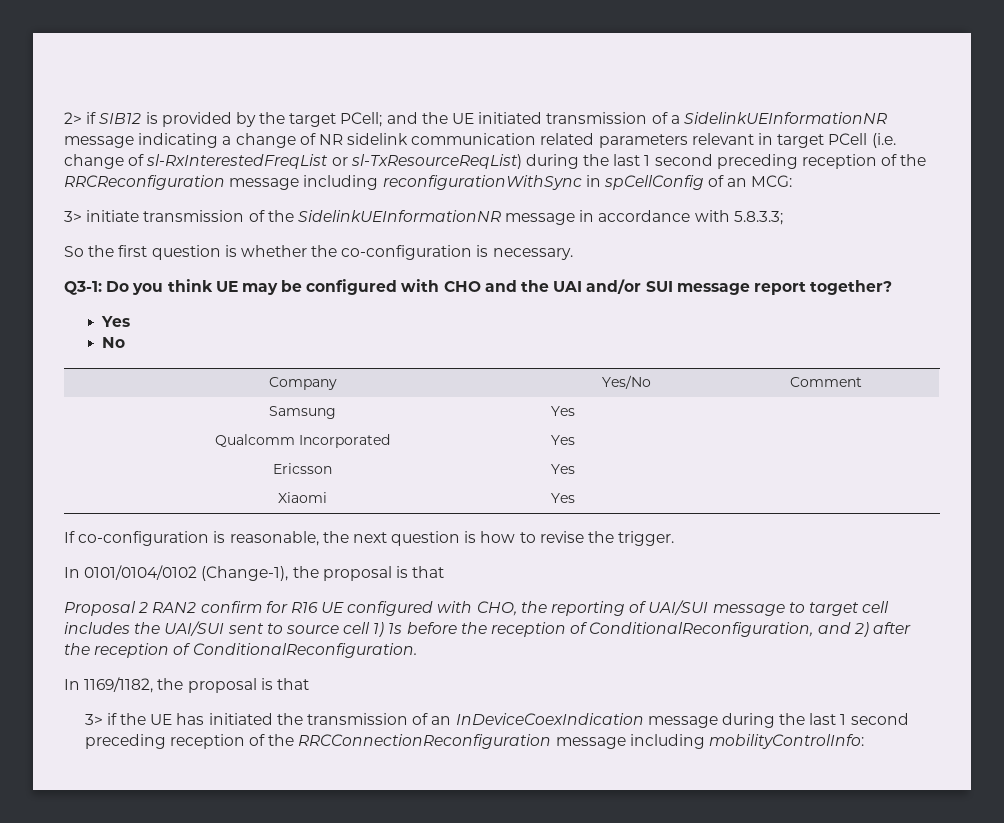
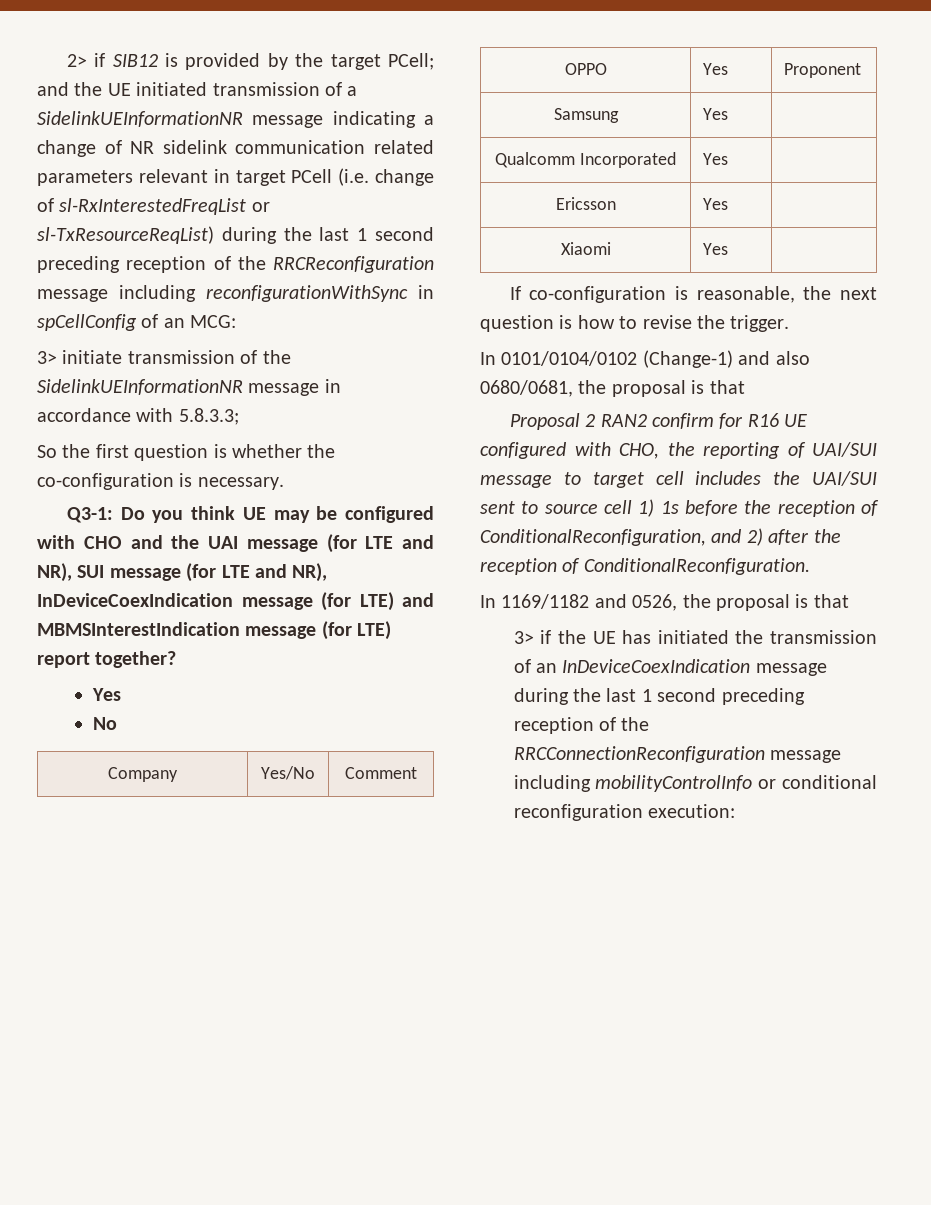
- Q3-1: Do you think UE may be configured with CHO and the UAI and/or SUI message report together?
+ Q3-1: Do you think UE may be configured with CHO and the UAI message (for LTE and NR), SUI message (for LTE and NR), InDeviceCoexIndication message (for LTE) and MBMSInterestIndication message (for LTE) report together?
+ OPPO | Yes | Proponent
- In 0101/0104/0102 (Change-1), the proposal is that
+ In 0101/0104/0102 (Change-1) and also 0680/0681, the proposal is that
- In 1169/1182, the proposal is that
+ In 1169/1182 and 0526, the proposal is that
- 3> if the UE has initiated the transmission of an InDeviceCoexIndication message during the last 1 second preceding reception of the RRCConnectionReconfiguration message including mobilityControlInfo:
+ 3> if the UE has initiated the transmission of an InDeviceCoexIndication message during the last 1 second preceding reception of the RRCConnectionReconfiguration message including mobilityControlInfo or conditional reconfiguration execution:

